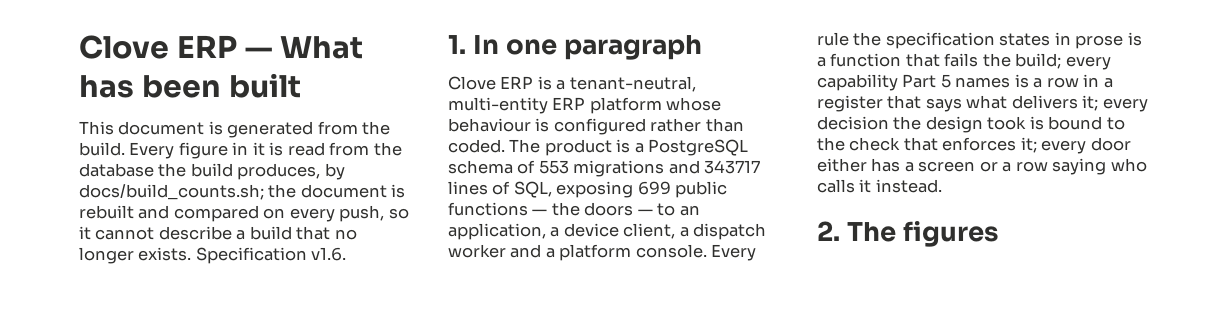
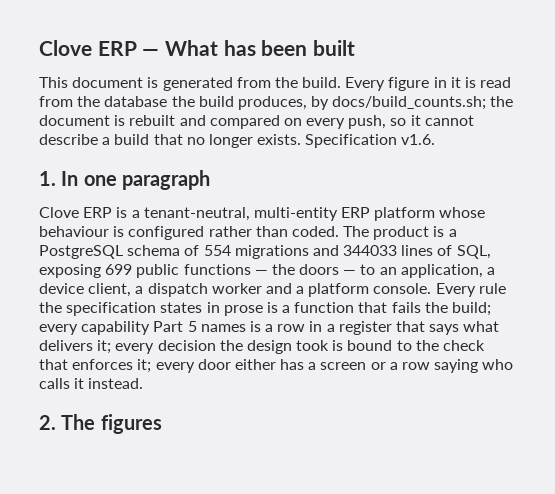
- The product is a PostgreSQL schema of 553 migrations and 343717 lines of SQL, exposing 699 public functions — the doors — to an application, a device client, a dispatch worker and a platform console.
+ The product is a PostgreSQL schema of 554 migrations and 344033 lines of SQL, exposing 699 public functions — the doors — to an application, a device client, a dispatch worker and a platform console.

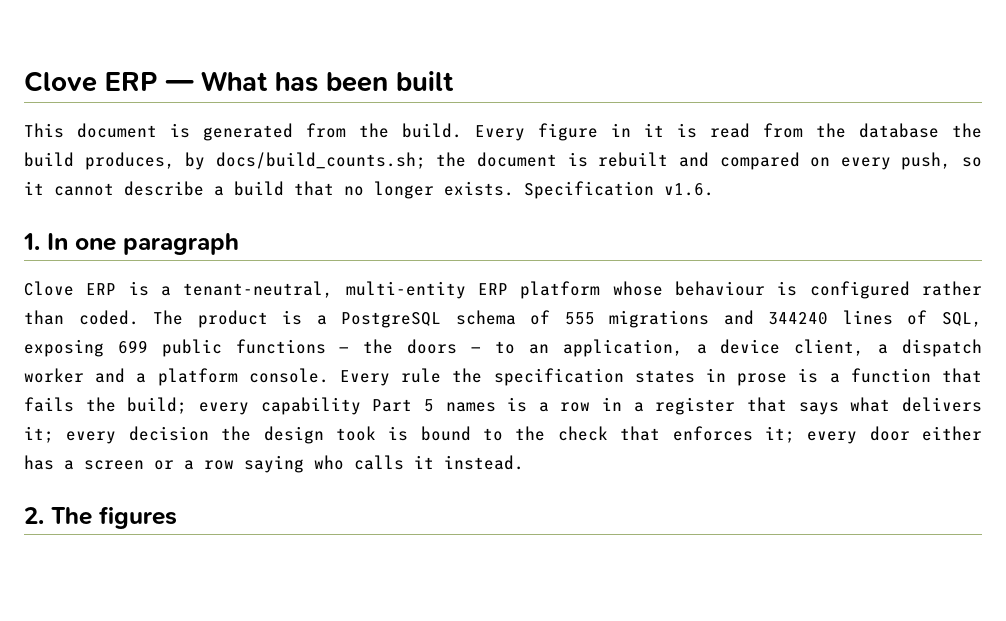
- The product is a PostgreSQL schema of 554 migrations and 344033 lines of SQL, exposing 699 public functions — the doors — to an application, a device client, a dispatch worker and a platform console.
+ The product is a PostgreSQL schema of 555 migrations and 344240 lines of SQL, exposing 699 public functions — the doors — to an application, a device client, a dispatch worker and a platform console.

